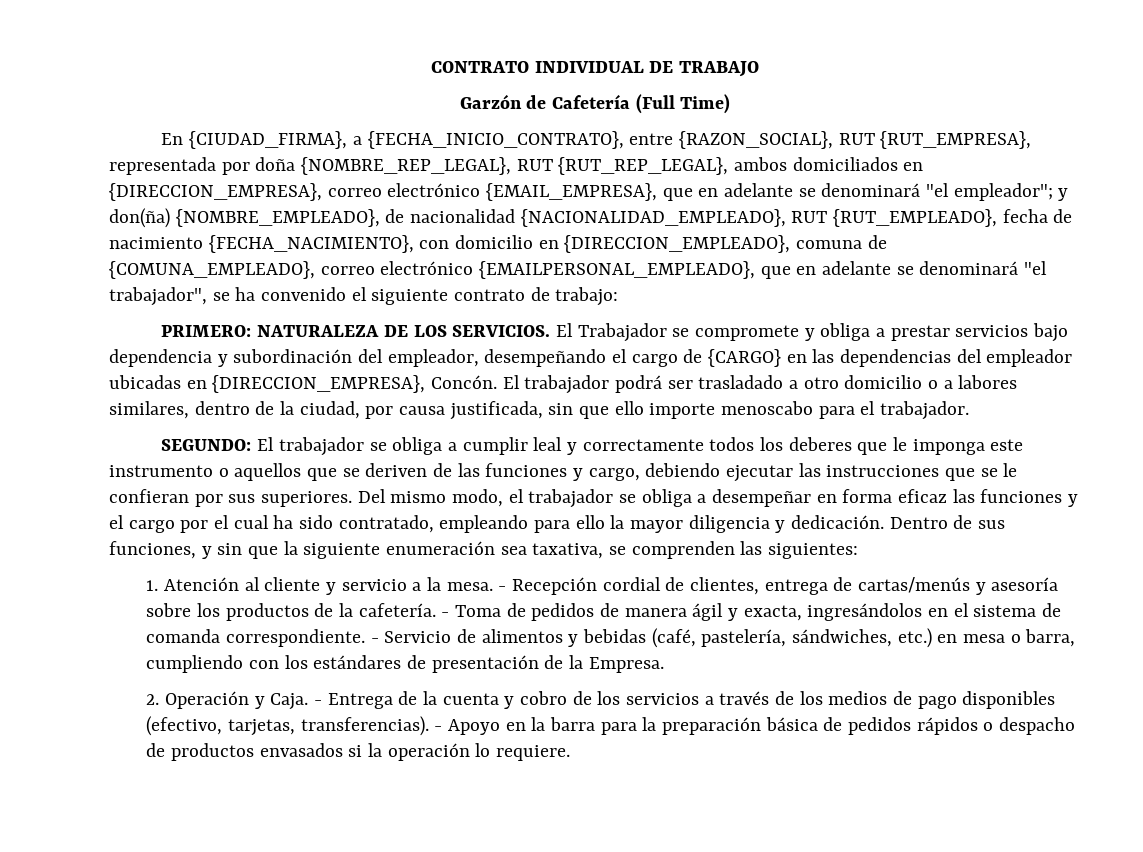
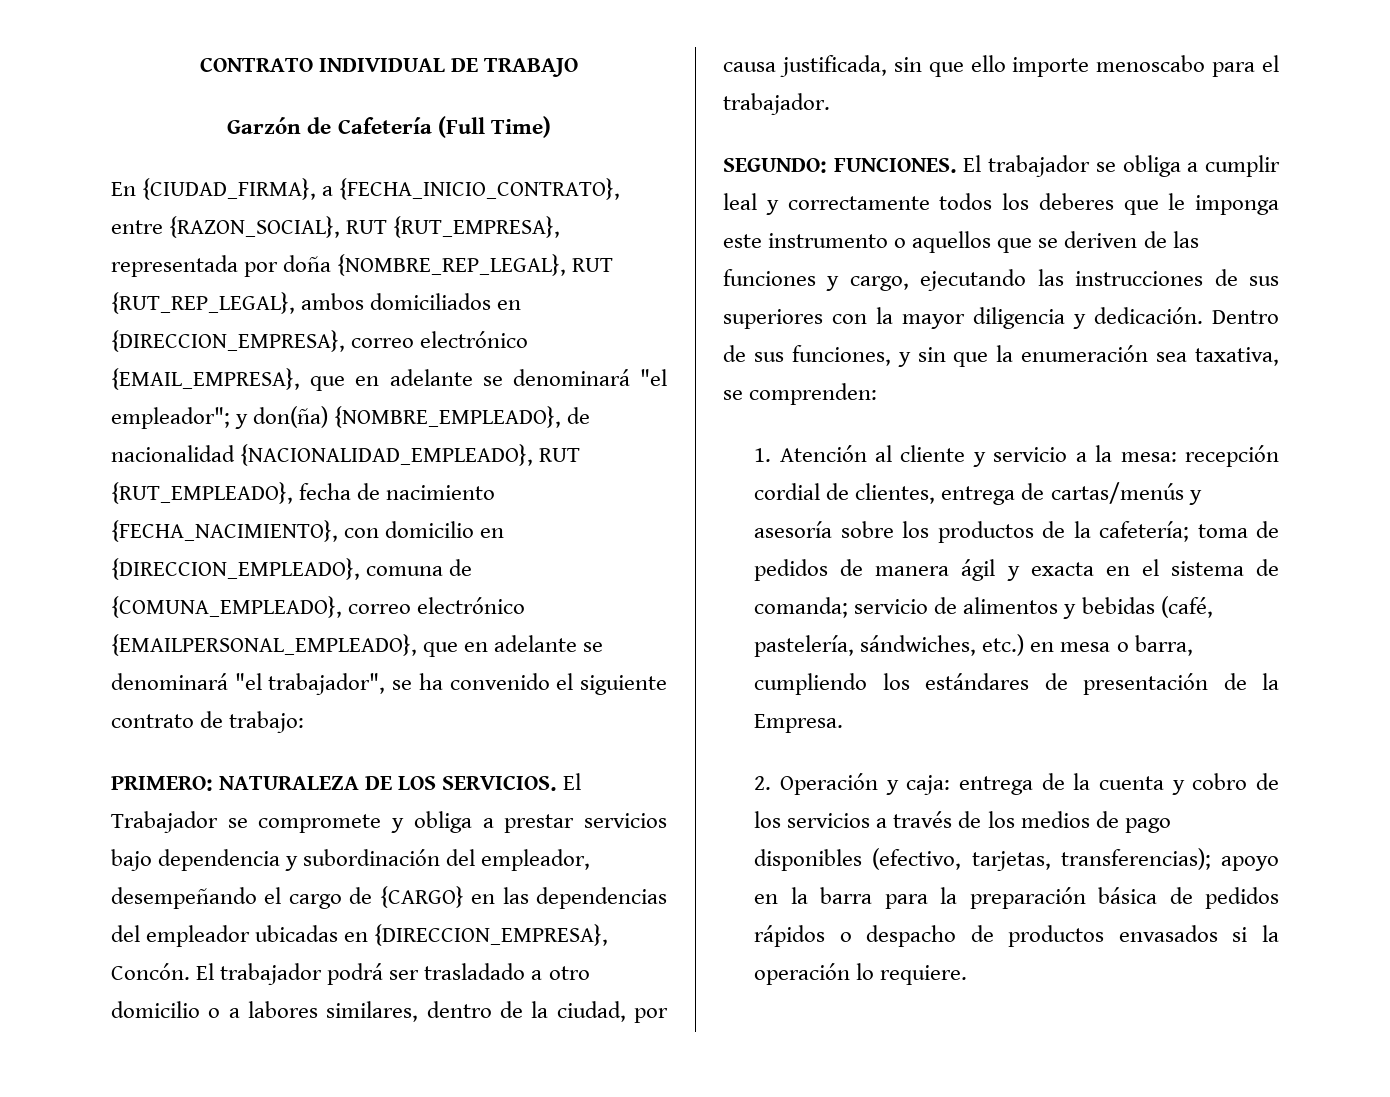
- SEGUNDO: El trabajador se obliga a cumplir leal y correctamente todos los deberes que le imponga este instrumento o aquellos que se deriven de las funciones y cargo, debiendo ejecutar las instrucciones que se le confieran por sus superiores. Del mismo modo, el trabajador se obliga a desempeñar en forma eficaz las funciones y el cargo por el cual ha sido contratado, empleando para ello la mayor diligencia y dedicación.
+ SEGUNDO: FUNCIONES. El trabajador se obliga a cumplir leal y correctamente todos los deberes que le imponga este instrumento o aquellos que se deriven de las funciones y cargo, ejecutando las instrucciones de sus superiores con la mayor diligencia y dedicación.
- Dentro de sus funciones, y sin que la siguiente enumeración sea taxativa, se comprenden las siguientes:
+ Dentro de sus funciones, y sin que la enumeración sea taxativa, se comprenden:
- 1. Atención al cliente y servicio a la mesa. - Recepción cordial de clientes, entrega de cartas/menús y asesoría sobre los productos de la cafetería. - Toma de pedidos de manera ágil y exacta, ingresándolos en el sistema de comanda correspondiente. - Servicio de alimentos y bebidas (café, pastelería, sándwiches, etc.) en mesa o barra, cumpliendo con los estándares de presentación de la Empresa.
+ 1. Atención al cliente y servicio a la mesa: recepción cordial de clientes, entrega de cartas/menús y asesoría sobre los productos de la cafetería; toma de pedidos de manera ágil y exacta en el sistema de comanda; servicio de alimentos y bebidas (café, pastelería, sándwiches, etc.) en mesa o barra, cumpliendo los estándares de presentación de la Empresa.
- 2. Operación y Caja. - Entrega de la cuenta y cobro de los servicios a través de los medios de pago disponibles (efectivo, tarjetas, transferencias). - Apoyo en la barra para la preparación básica de pedidos rápidos o despacho de productos envasados si la operación lo requiere.
+ 2. Operación y caja: entrega de la cuenta y cobro de los servicios a través de los medios de pago disponibles (efectivo, tarjetas, transferencias); apoyo en la barra para la preparación básica de pedidos rápidos o despacho de productos envasados si la operación lo requiere.

